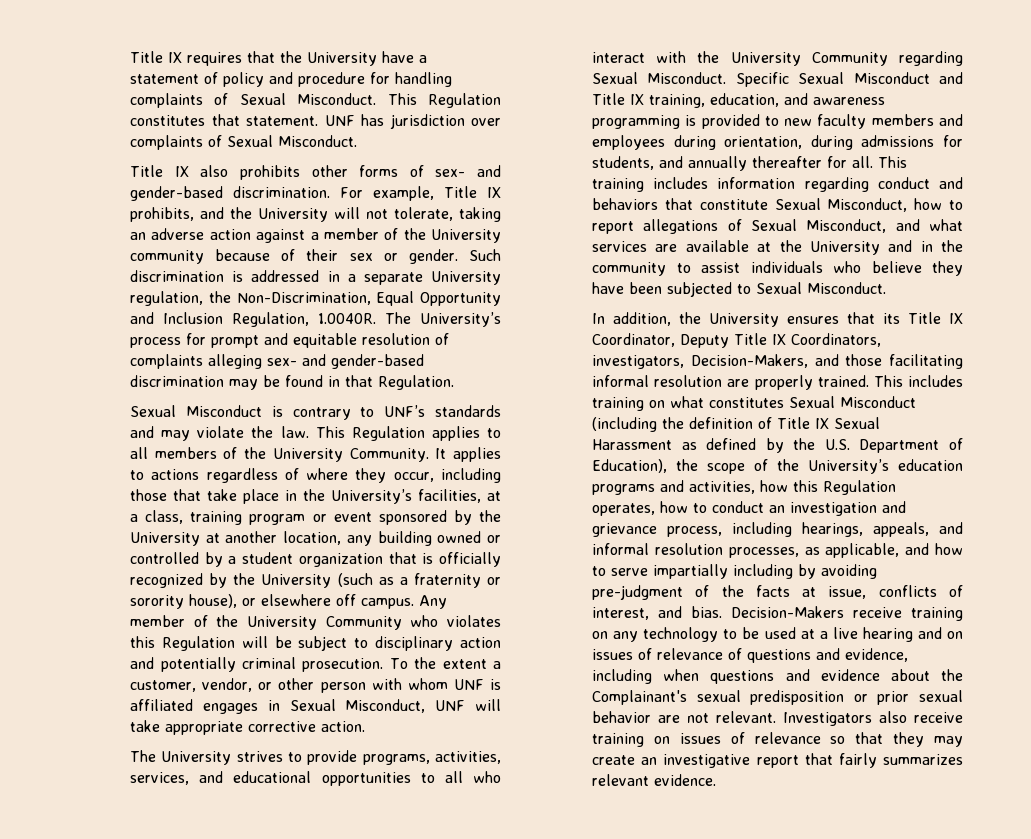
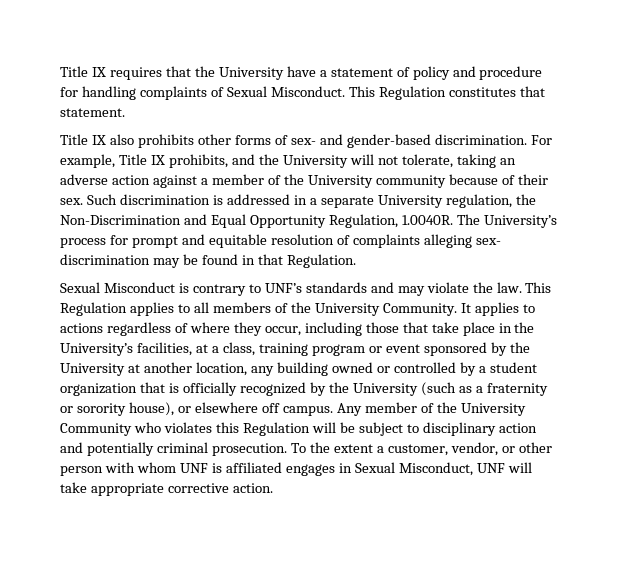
- UNF has jurisdiction over complaints of Sexual Misconduct.
- For example, Title IX prohibits, and the University will not tolerate, taking an adverse action against a member of the University community because of their sex or gender.
+ For example, Title IX prohibits, and the University will not tolerate, taking an adverse action against a member of the University community because of their sex.
- Such discrimination is addressed in a separate University regulation, the Non-Discrimination, Equal Opportunity and Inclusion Regulation, 1.0040R. The University’s process for prompt and equitable resolution of complaints alleging sex- and gender-based discrimination may be found in that Regulation.
+ Such discrimination is addressed in a separate University regulation, the Non-Discrimination and Equal Opportunity Regulation, 1.0040R. The University’s process for prompt and equitable resolution of complaints alleging sex- discrimination may be found in that Regulation.
- The University strives to provide programs, activities, services, and educational opportunities to all who interact with the University Community regarding Sexual Misconduct. Specific Sexual Misconduct and Title IX training, education, and awareness programming is provided to new faculty members and employees during orientation, during admissions for students, and annually thereafter for all. This training includes information regarding conduct and behaviors that constitute Sexual Misconduct, how to report allegations of Sexual Misconduct, and what services are available at the University and in the community to assist individuals who believe they have been subjected to Sexual Misconduct.
- In addition, the University ensures that its Title IX Coordinator, Deputy Title IX Coordinators, investigators, Decision-Makers, and those facilitating informal resolution are properly trained. This includes training on what constitutes Sexual Misconduct (including the definition of Title IX Sexual Harassment as defined by the U.S. Department of Education), the scope of the University’s education programs and activities, how this Regulation operates, how to conduct an investigation and grievance process, including hearings, appeals, and informal resolution processes, as applicable, and how to serve impartially including by avoiding pre-judgment of the facts at issue, conflicts of interest, and bias. Decision-Makers receive training on any technology to be used at a live hearing and on issues of relevance of questions and evidence, including when questions and evidence about the Complainant's sexual predisposition or prior sexual behavior are not relevant. Investigators also receive training on issues of relevance so that they may create an investigative report that fairly summarizes relevant evidence.

